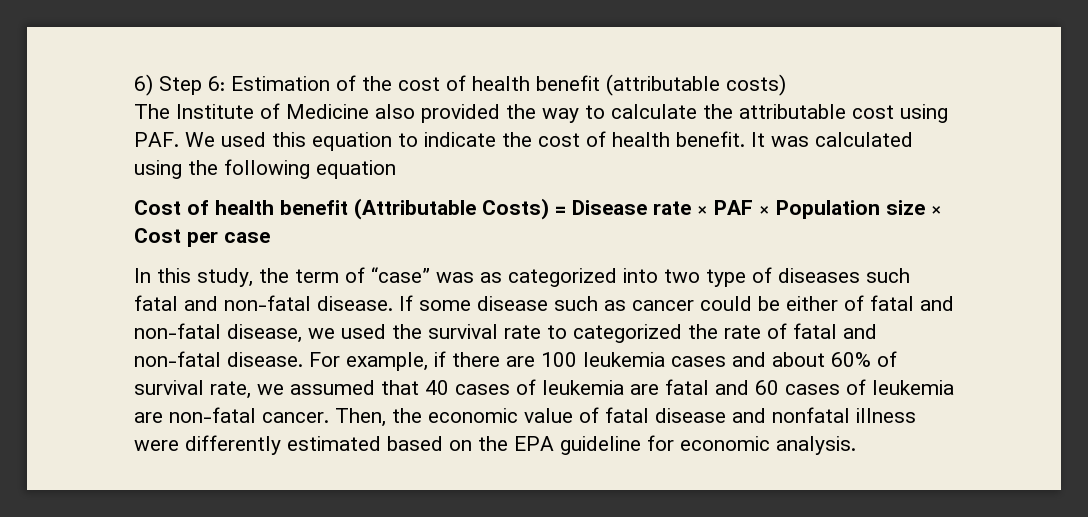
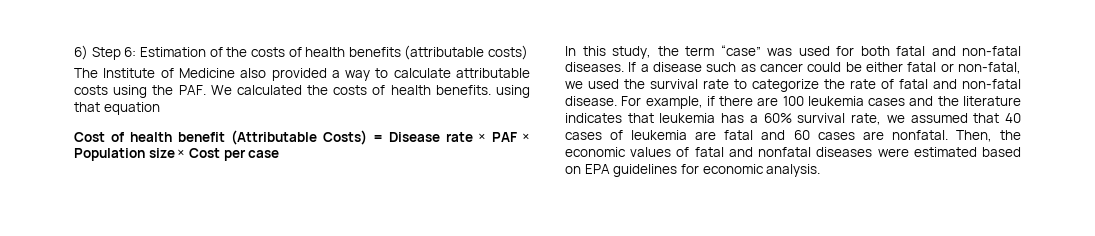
- 6) Step 6: Estimation of the cost of health benefit (attributable costs)
+ 6) Step 6: Estimation of the costs of health benefits (attributable costs)
- The Institute of Medicine also provided the way to calculate the attributable cost using PAF. We used this equation to indicate the cost of health benefit. It was calculated using the following equation
+ The Institute of Medicine also provided a way to calculate attributable costs using the PAF. We calculated the costs of health benefits. using that equation
- In this study, the term of “case” was as categorized into two type of diseases such fatal and non-fatal disease. If some disease such as cancer could be either of fatal and non-fatal disease, we used the survival rate to categorized the rate of fatal and non-fatal disease.
+ In this study, the term “case” was used for both fatal and non-fatal diseases. If a disease such as cancer could be either fatal or non-fatal, we used the survival rate to categorize the rate of fatal and non-fatal disease.
- For example, if there are 100 leukemia cases and about 60% of survival rate, we assumed that 40 cases of leukemia are fatal and 60 cases of leukemia are non-fatal cancer.
+ For example, if there are 100 leukemia cases and the literature indicates that leukemia has a 60% survival rate, we assumed that 40 cases of leukemia are fatal and 60 cases are nonfatal.
- Then, the economic value of fatal disease and nonfatal illness were differently estimated based on the EPA guideline for economic analysis.
+ Then, the economic values of fatal and nonfatal diseases were estimated based on EPA guidelines for economic analysis.

